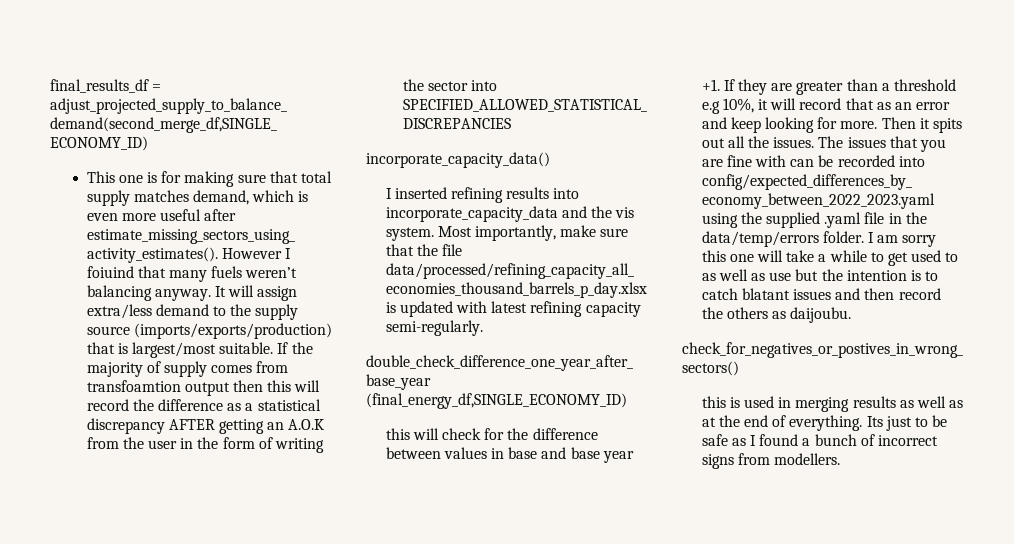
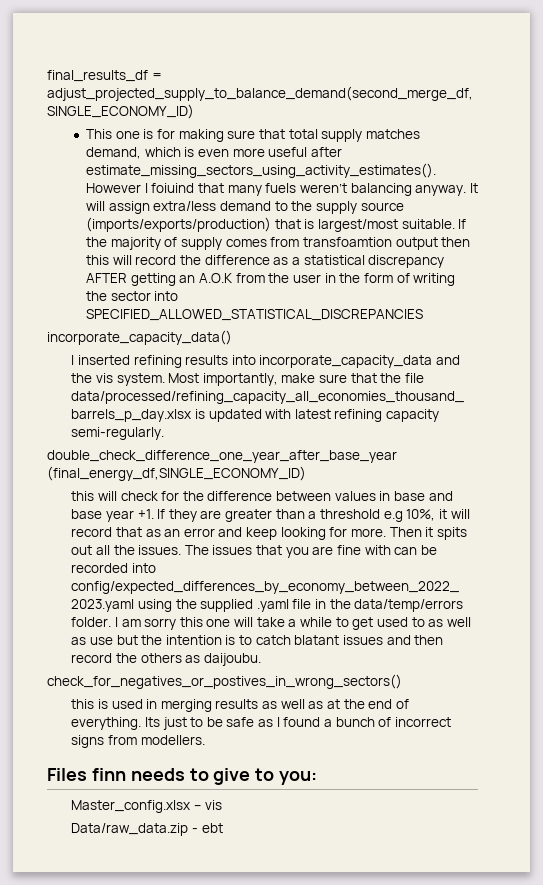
+ Files finn needs to give to you:
+ Master_config.xlsx – vis
+ Data/raw_data.zip - ebt

